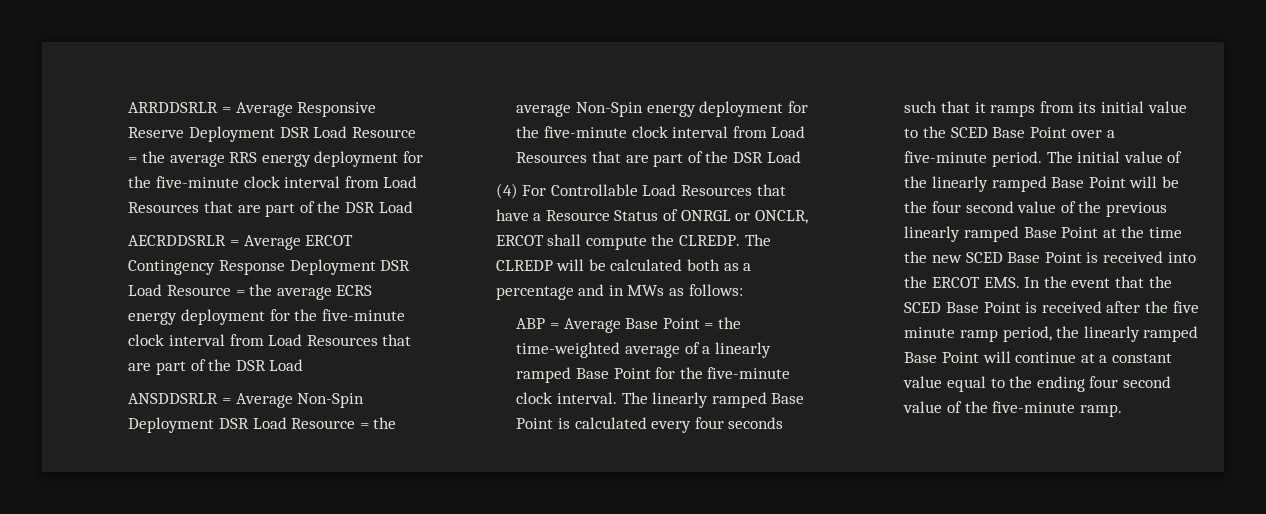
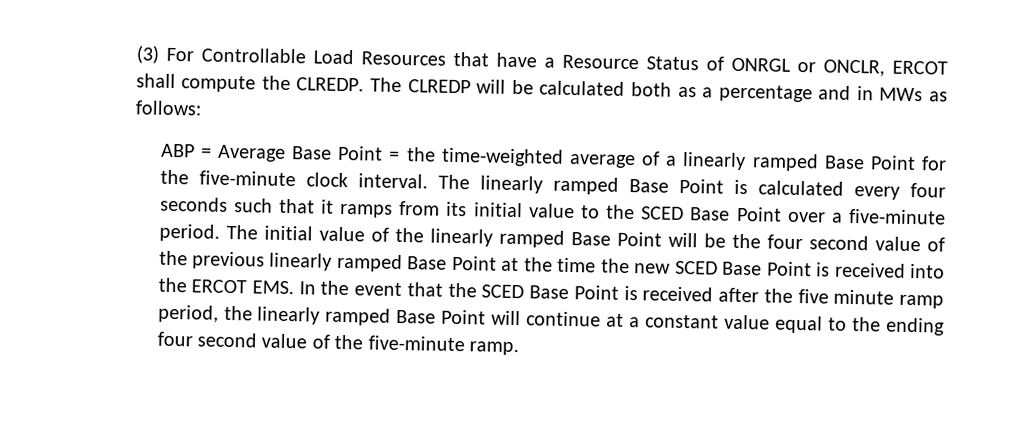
- ARRDDSRLR = Average Responsive Reserve Deployment DSR Load Resource = the average RRS energy deployment for the five-minute clock interval from Load Resources that are part of the DSR Load
- AECRDDSRLR = Average ERCOT Contingency Response Deployment DSR Load Resource = the average ECRS energy deployment for the five-minute clock interval from Load Resources that are part of the DSR Load
- ANSDDSRLR = Average Non-Spin Deployment DSR Load Resource = the average Non-Spin energy deployment for the five-minute clock interval from Load Resources that are part of the DSR Load
- (4) For Controllable Load Resources that have a Resource Status of ONRGL or ONCLR, ERCOT shall compute the CLREDP.
+ (3) For Controllable Load Resources that have a Resource Status of ONRGL or ONCLR, ERCOT shall compute the CLREDP.

